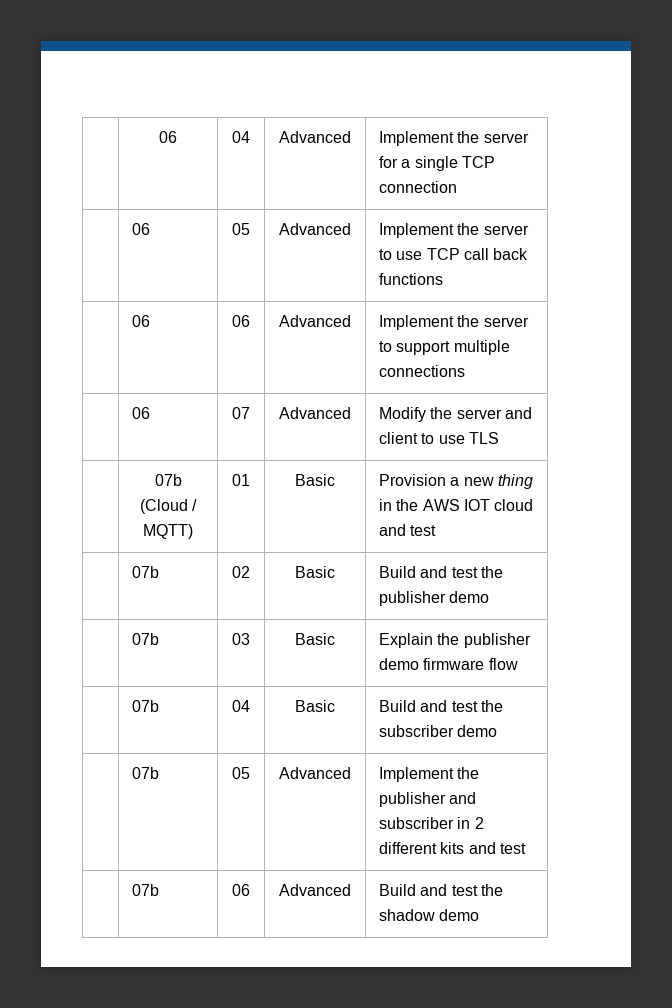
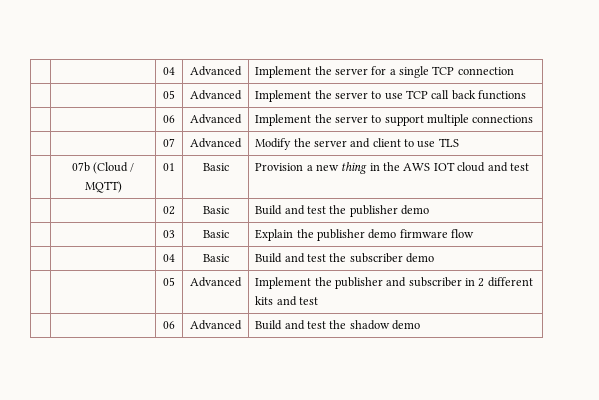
- | 06 | 04 | Advanced | Implement the server for a single TCP connection
+ | | 04 | Advanced | Implement the server for a single TCP connection
- | 06 | 05 | Advanced | Implement the server to use TCP call back functions
+ | | 05 | Advanced | Implement the server to use TCP call back functions
- | 06 | 06 | Advanced | Implement the server to support multiple connections
+ | | 06 | Advanced | Implement the server to support multiple connections
- | 06 | 07 | Advanced | Modify the server and client to use TLS
+ | | 07 | Advanced | Modify the server and client to use TLS
- | 07b | 02 | Basic | Build and test the publisher demo
+ | | 02 | Basic | Build and test the publisher demo
- | 07b | 03 | Basic | Explain the publisher demo firmware flow
+ | | 03 | Basic | Explain the publisher demo firmware flow
- | 07b | 04 | Basic | Build and test the subscriber demo
+ | | 04 | Basic | Build and test the subscriber demo
- | 07b | 05 | Advanced | Implement the publisher and subscriber in 2 different kits and test
+ | | 05 | Advanced | Implement the publisher and subscriber in 2 different kits and test
- | 07b | 06 | Advanced | Build and test the shadow demo
+ | | 06 | Advanced | Build and test the shadow demo

